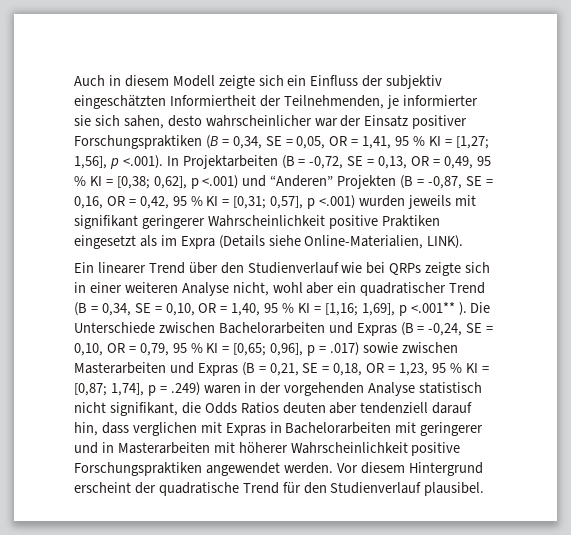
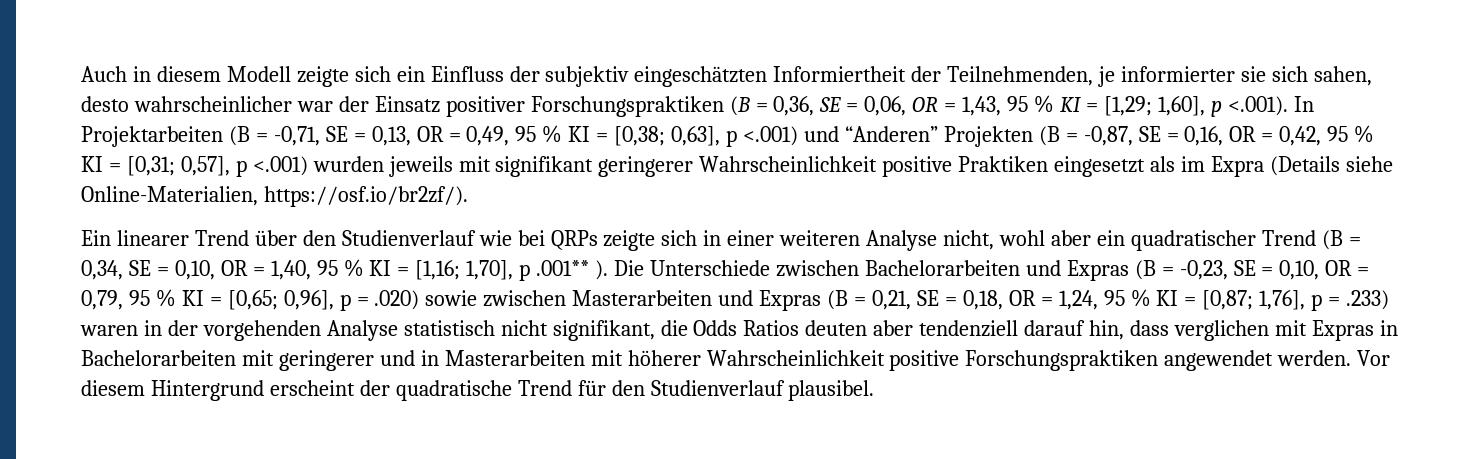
- Auch in diesem Modell zeigte sich ein Einfluss der subjektiv eingeschätzten Informiertheit der Teilnehmenden, je informierter sie sich sahen, desto wahrscheinlicher war der Einsatz positiver Forschungspraktiken (B = 0,34, SE = 0,05, OR = 1,41, 95 % KI = [1,27; 1,56], p <.001). In Projektarbeiten (B = -0,72, SE = 0,13, OR = 0,49, 95 % KI = [0,38;
+ Auch in diesem Modell zeigte sich ein Einfluss der subjektiv eingeschätzten Informiertheit der Teilnehmenden, je informierter sie sich sahen, desto wahrscheinlicher war der Einsatz positiver Forschungspraktiken (B = 0,36, SE = 0,06, OR = 1,43, 95 % KI = [1,29; 1,60], p <.001). In Projektarbeiten (B = -0,71, SE = 0,13, OR = 0,49, 95 % KI = [0,38;
- 0,62], p <.001) und “Anderen” Projekten (B = -0,87, SE = 0,16, OR = 0,42, 95 % KI = [0,31;
+ 0,63], p <.001) und “Anderen” Projekten (B = -0,87, SE = 0,16, OR = 0,42, 95 % KI = [0,31;
- 0,57], p <.001) wurden jeweils mit signifikant geringerer Wahrscheinlichkeit positive Praktiken eingesetzt als im Expra (Details siehe Online-Materialien, LINK).
+ 0,57], p <.001) wurden jeweils mit signifikant geringerer Wahrscheinlichkeit positive Praktiken eingesetzt als im Expra (Details siehe Online-Materialien, https://osf.io/br2zf/).
- Ein linearer Trend über den Studienverlauf wie bei QRPs zeigte sich in einer weiteren Analyse nicht, wohl aber ein quadratischer Trend (B = 0,34, SE = 0,10, OR = 1,40, 95 % KI = [1,16; 1,69], p <.001** ).
+ Ein linearer Trend über den Studienverlauf wie bei QRPs zeigte sich in einer weiteren Analyse nicht, wohl aber ein quadratischer Trend (B = 0,34, SE = 0,10, OR = 1,40, 95 % KI = [1,16; 1,70], p .001** ).
- Die Unterschiede zwischen Bachelorarbeiten und Expras (B = -0,24, SE = 0,10, OR = 0,79, 95 % KI = [0,65;
+ Die Unterschiede zwischen Bachelorarbeiten und Expras (B = -0,23, SE = 0,10, OR = 0,79, 95 % KI = [0,65;
- 0,96], p = .017) sowie zwischen Masterarbeiten und Expras (B = 0,21, SE = 0,18, OR = 1,23, 95 % KI = [0,87;
+ 0,96], p = .020) sowie zwischen Masterarbeiten und Expras (B = 0,21, SE = 0,18, OR = 1,24, 95 % KI = [0,87;
- 1,74], p = .249) waren in der vorgehenden Analyse statistisch nicht signifikant, die Odds Ratios deuten aber tendenziell darauf hin, dass verglichen mit Expras in Bachelorarbeiten mit geringerer und in Masterarbeiten mit höherer Wahrscheinlichkeit positive Forschungspraktiken angewendet werden.
+ 1,76], p = .233) waren in der vorgehenden Analyse statistisch nicht signifikant, die Odds Ratios deuten aber tendenziell darauf hin, dass verglichen mit Expras in Bachelorarbeiten mit geringerer und in Masterarbeiten mit höherer Wahrscheinlichkeit positive Forschungspraktiken angewendet werden.

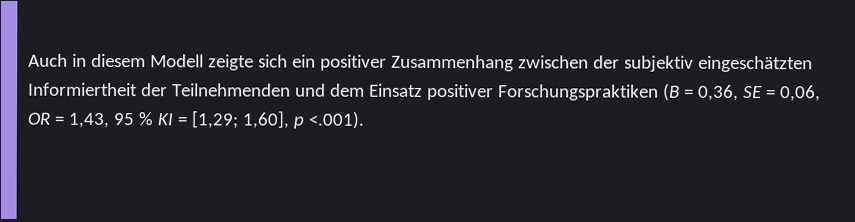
- Auch in diesem Modell zeigte sich ein Einfluss der subjektiv eingeschätzten Informiertheit der Teilnehmenden, je informierter sie sich sahen, desto wahrscheinlicher war der Einsatz positiver Forschungspraktiken (B = 0,36, SE = 0,06, OR = 1,43, 95 % KI = [1,29; 1,60], p <.001). In Projektarbeiten (B = -0,71, SE = 0,13, OR = 0,49, 95 % KI = [0,38; 0,63], p <.001) und “Anderen” Projekten (B = -0,87, SE = 0,16, OR = 0,42, 95 % KI = [0,31; 0,57], p <.001) wurden jeweils mit signifikant geringerer Wahrscheinlichkeit positive Praktiken eingesetzt als im Expra (Details siehe Online-Materialien, https://osf.io/br2zf/).
- Ein linearer Trend über den Studienverlauf wie bei QRPs zeigte sich in einer weiteren Analyse nicht, wohl aber ein quadratischer Trend (B = 0,34, SE = 0,10, OR = 1,40, 95 % KI = [1,16; 1,70], p .001** ). Die Unterschiede zwischen Bachelorarbeiten und Expras (B = -0,23, SE = 0,10, OR = 0,79, 95 % KI = [0,65; 0,96], p = .020) sowie zwischen Masterarbeiten und Expras (B = 0,21, SE = 0,18, OR = 1,24, 95 % KI = [0,87; 1,76], p = .233) waren in der vorgehenden Analyse statistisch nicht signifikant, die Odds Ratios deuten aber tendenziell darauf hin, dass verglichen mit Expras in Bachelorarbeiten mit geringerer und in Masterarbeiten mit höherer Wahrscheinlichkeit positive Forschungspraktiken angewendet werden. Vor diesem Hintergrund erscheint der quadratische Trend für den Studienverlauf plausibel.
+ Auch in diesem Modell zeigte sich ein positiver Zusammenhang zwischen der subjektiv eingeschätzten Informiertheit der Teilnehmenden und dem Einsatz positiver Forschungspraktiken (B = 0,36, SE = 0,06, OR = 1,43, 95 % KI = [1,29; 1,60], p <.001).

